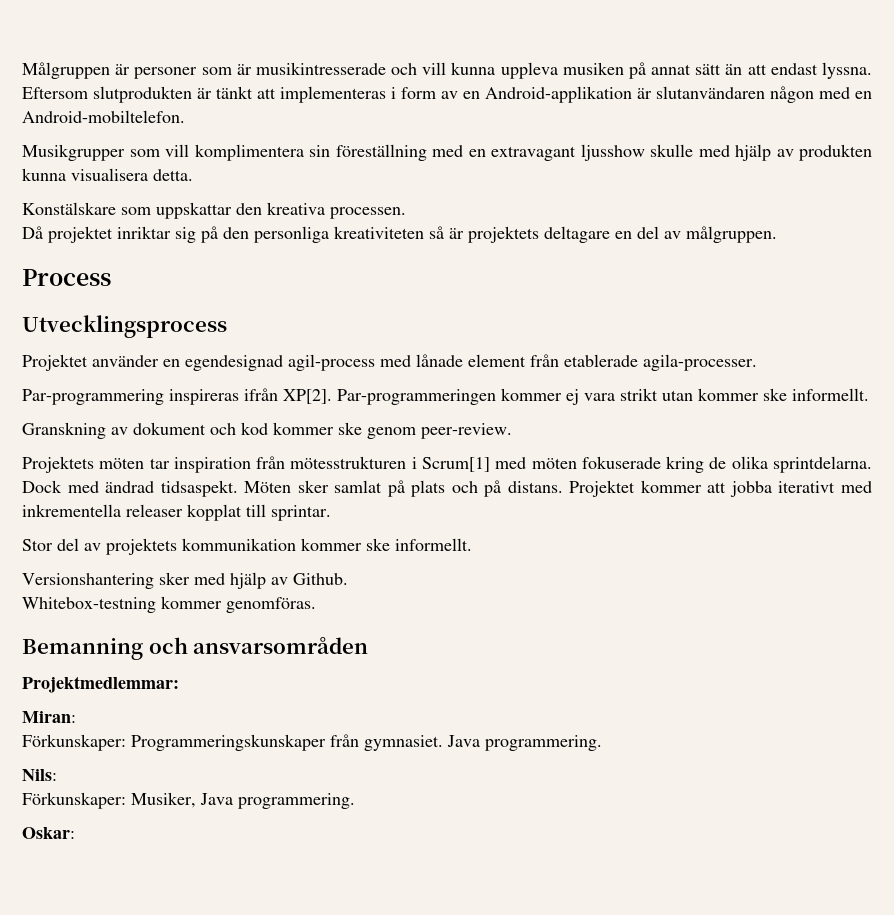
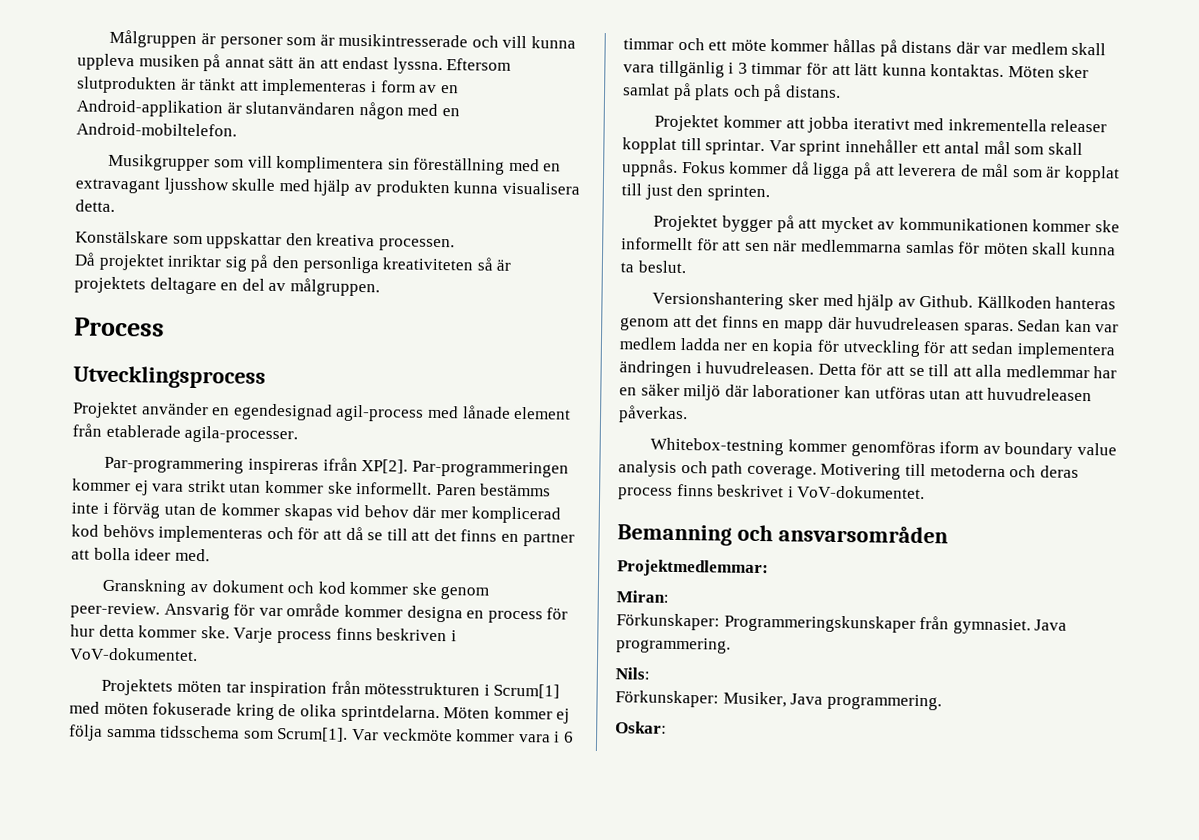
+ Paren bestämms inte i förväg utan de kommer skapas vid behov där mer komplicerad kod behövs implementeras och för att då se till att det finns en partner att bolla ideer med.
+ Ansvarig för var område kommer designa en process för hur detta kommer ske. Varje process finns beskriven i VoV-dokumentet.
- Dock med ändrad tidsaspekt.
+ Möten kommer ej följa samma tidsschema som Scrum[1]. Var veckmöte kommer vara i 6 timmar och ett möte kommer hållas på distans där var medlem skall vara tillgänlig i 3 timmar för att lätt kunna kontaktas.
- Möten sker samlat på plats och på distans. Projektet kommer att jobba iterativt med inkrementella releaser kopplat till sprintar.
- Stor del av projektets kommunikation kommer ske informellt.
+ Möten sker samlat på plats och på distans.
+ Projektet kommer att jobba iterativt med inkrementella releaser kopplat till sprintar. Var sprint innehåller ett antal mål som skall uppnås. Fokus kommer då ligga på att leverera de mål som är kopplat till just den sprinten.
+ Projektet bygger på att mycket av kommunikationen kommer ske informellt för att sen när medlemmarna samlas för möten skall kunna ta beslut.
- Versionshantering sker med hjälp av Github.
- Whitebox-testning kommer genomföras.
+ Versionshantering sker med hjälp av Github. Källkoden hanteras genom att det finns en mapp där huvudreleasen sparas. Sedan kan var medlem ladda ner en kopia för utveckling för att sedan implementera ändringen i huvudreleasen. Detta för att se till att alla medlemmar har en säker miljö där laborationer kan utföras utan att huvudreleasen påverkas.
+ Whitebox-testning kommer genomföras iform av boundary value analysis och path coverage. Motivering till metoderna och deras process finns beskrivet i VoV-dokumentet.

